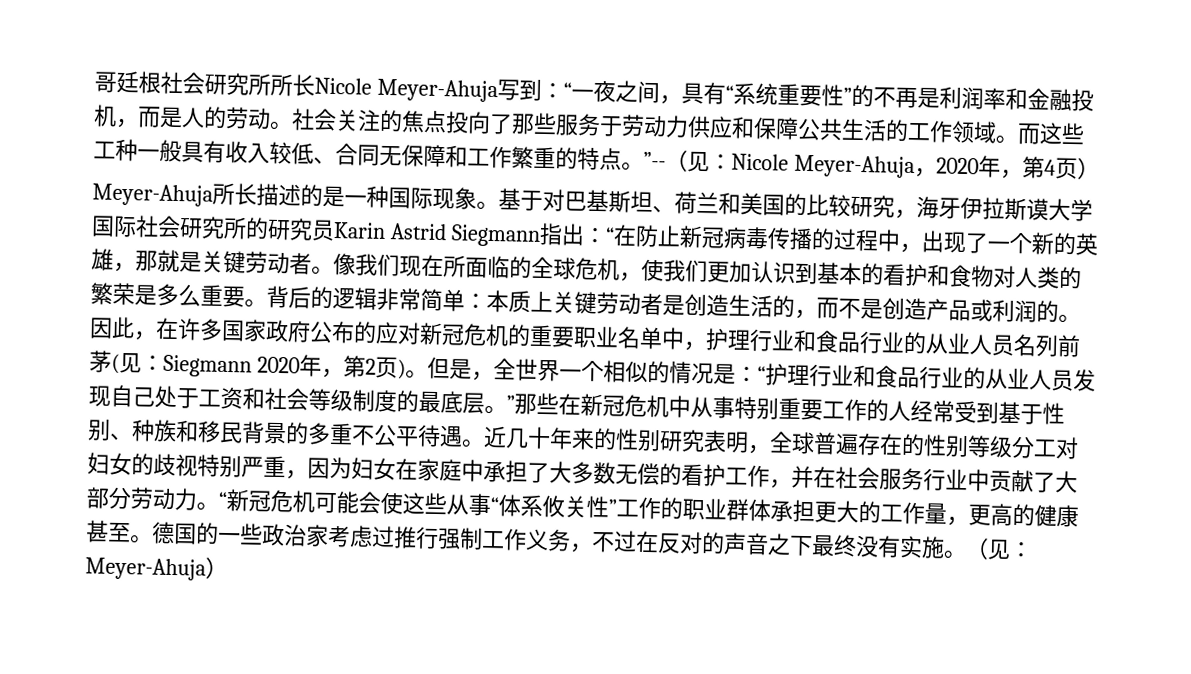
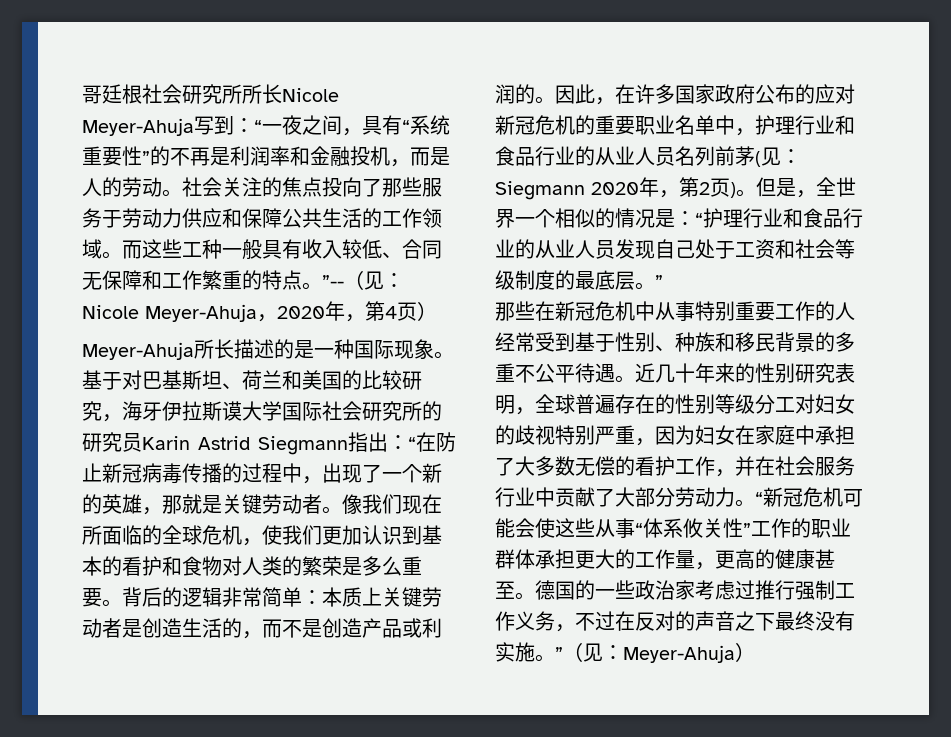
- 但是，全世界一个相似的情况是：“护理行业和食品行业的从业人员发现自己处于工资和社会等级制度的最底层。”那些在新冠危机中从事特别重要工作的人经常受到基于性别、种族和移民背景的多重不公平待遇。
+ 但是，全世界一个相似的情况是：“护理行业和食品行业的从业人员发现自己处于工资和社会等级制度的最底层。”
+ 那些在新冠危机中从事特别重要工作的人经常受到基于性别、种族和移民背景的多重不公平待遇。
- 德国的一些政治家考虑过推行强制工作义务，不过在反对的声音之下最终没有实施。（见：Meyer-Ahuja）
+ 德国的一些政治家考虑过推行强制工作义务，不过在反对的声音之下最终没有实施。”（见：Meyer-Ahuja）

